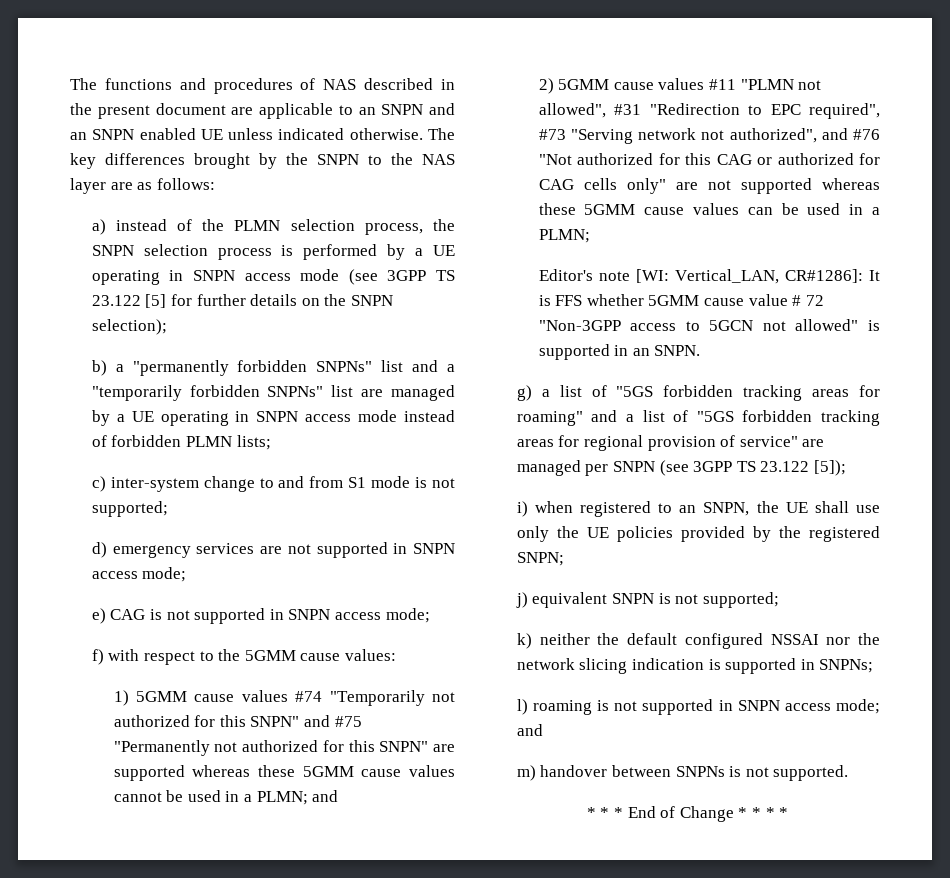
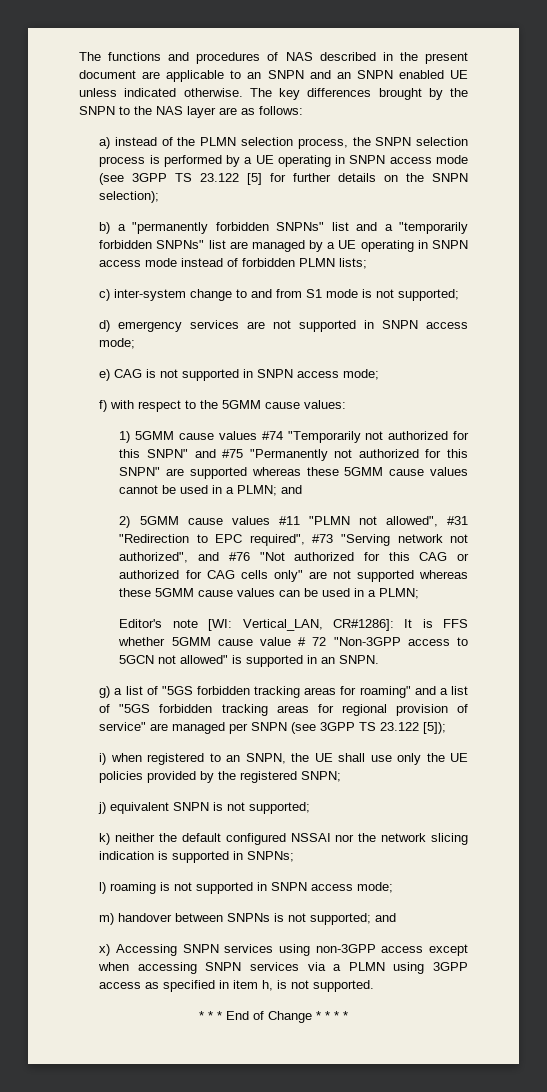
- l) roaming is not supported in SNPN access mode; and
+ l) roaming is not supported in SNPN access mode;
- m) handover between SNPNs is not supported.
+ m) handover between SNPNs is not supported; and
+ x) Accessing SNPN services using non-3GPP access except when accessing SNPN services via a PLMN using 3GPP access as specified in item h, is not supported.

